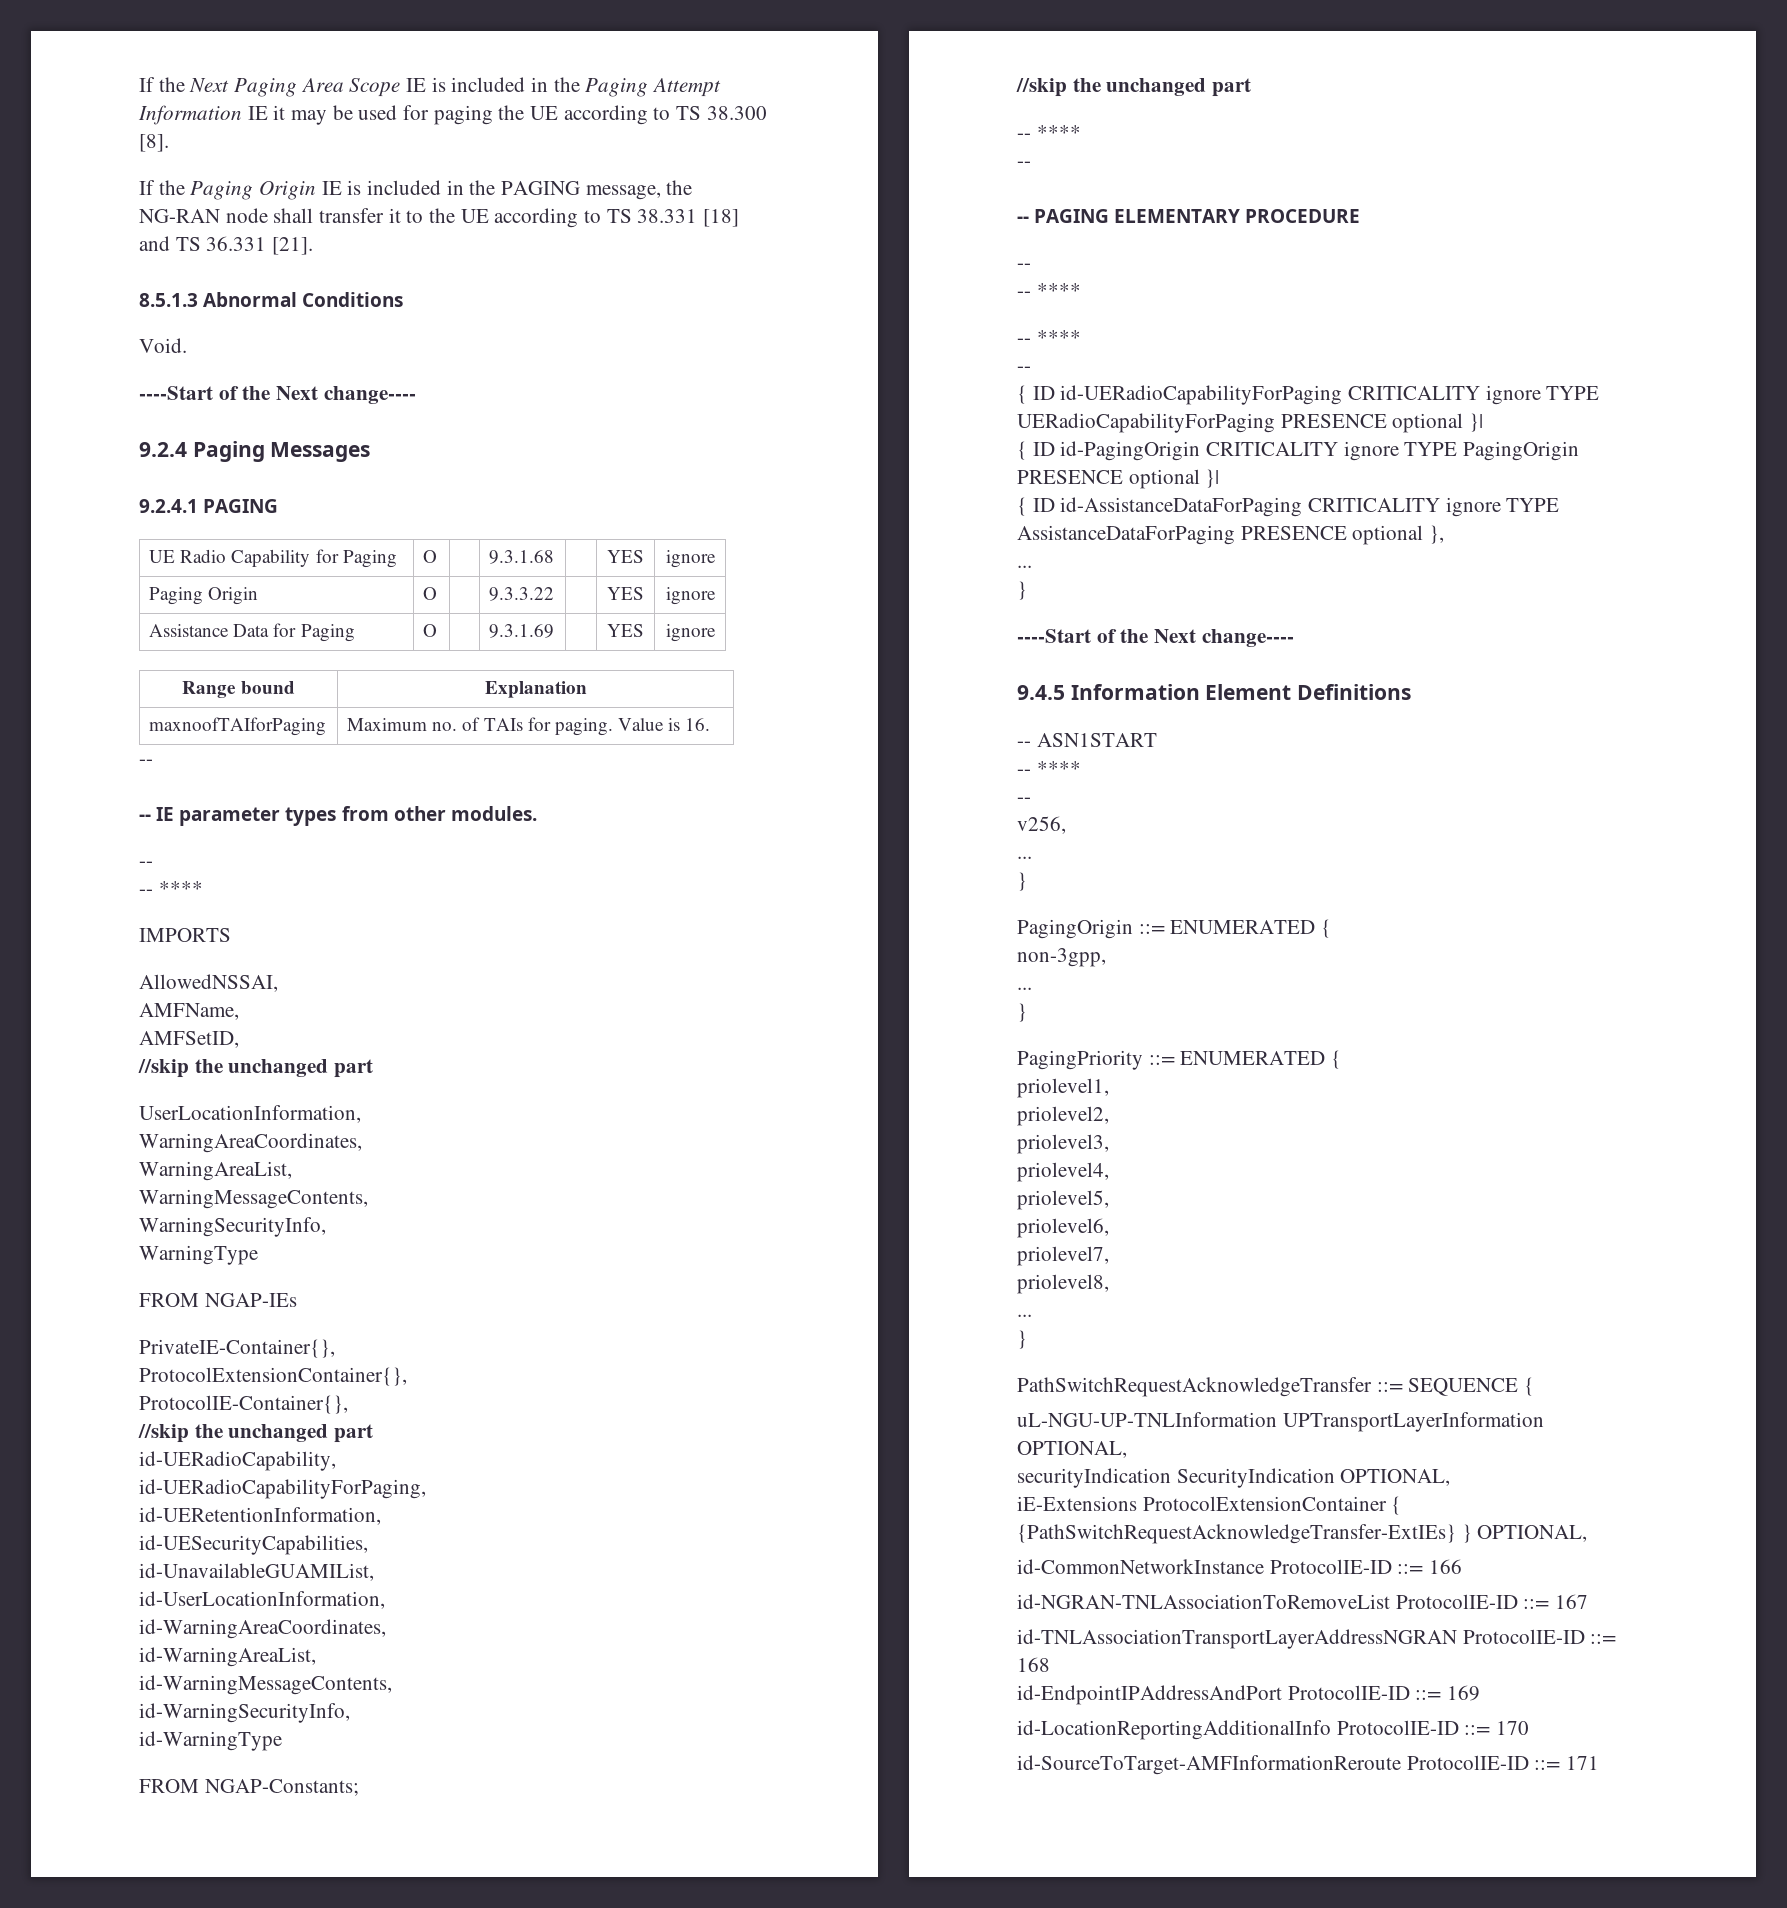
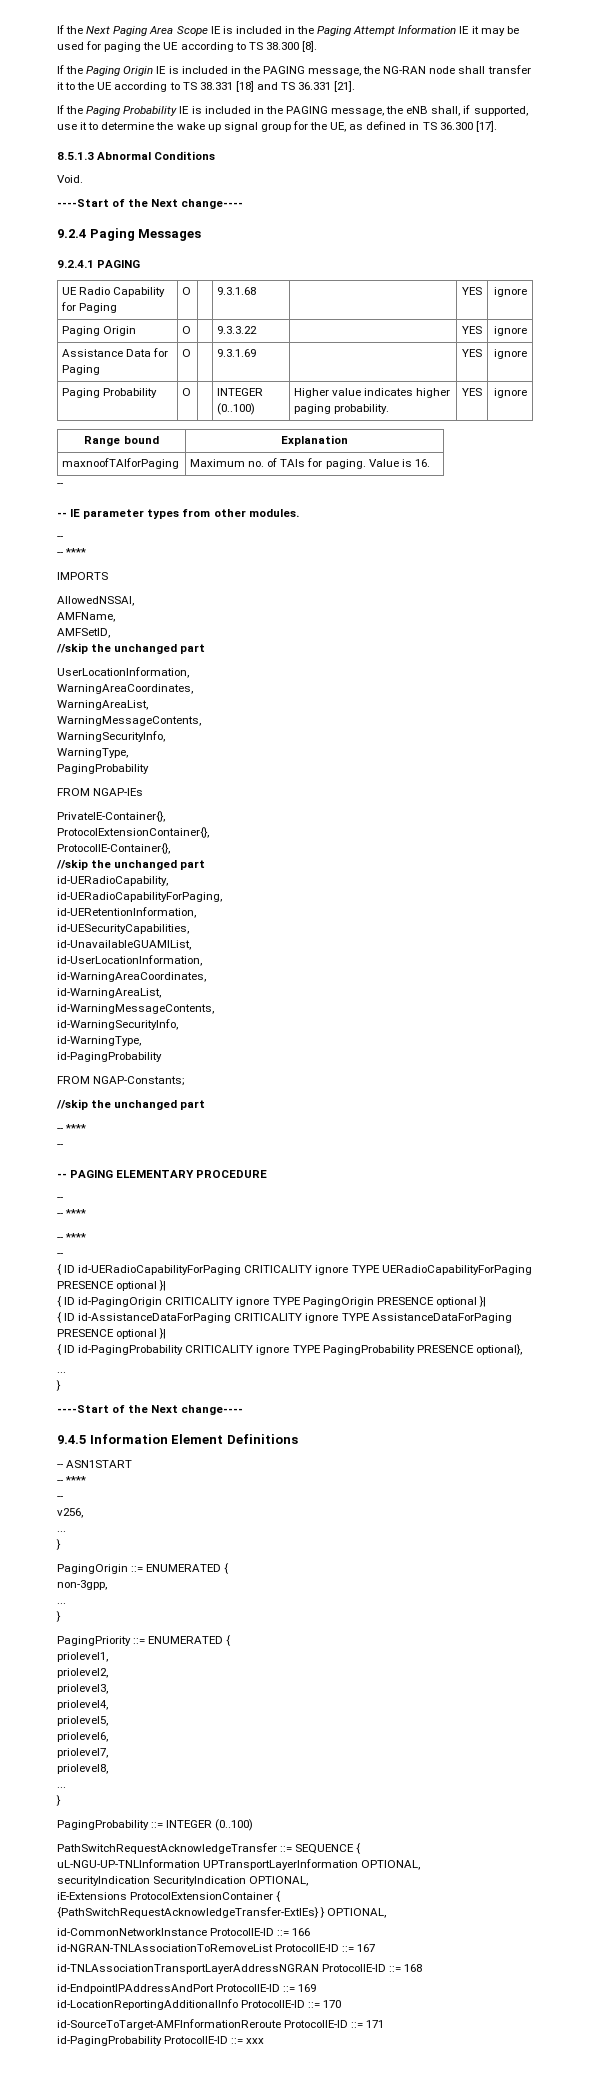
+ If the Paging Probability IE is included in the PAGING message, the eNB shall, if supported, use it to determine the wake up signal group for the UE, as defined in TS 36.300 [17].
+ Paging Probability | O | | INTEGER (0..100) | Higher value indicates higher paging probability. | YES | ignore
- WarningType
+ WarningType,
+ PagingProbability
- id-WarningType
+ id-WarningType,
+ id-PagingProbability
- { ID id-AssistanceDataForPaging CRITICALITY ignore TYPE AssistanceDataForPaging PRESENCE optional },
+ { ID id-AssistanceDataForPaging CRITICALITY ignore TYPE AssistanceDataForPaging PRESENCE optional }|
+ { ID id-PagingProbability CRITICALITY ignore TYPE PagingProbability PRESENCE optional},
+ PagingProbability ::= INTEGER (0..100)
+ id-PagingProbability ProtocolIE-ID ::= xxx

